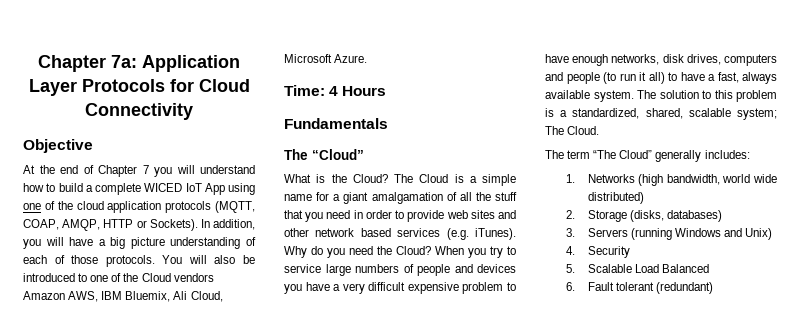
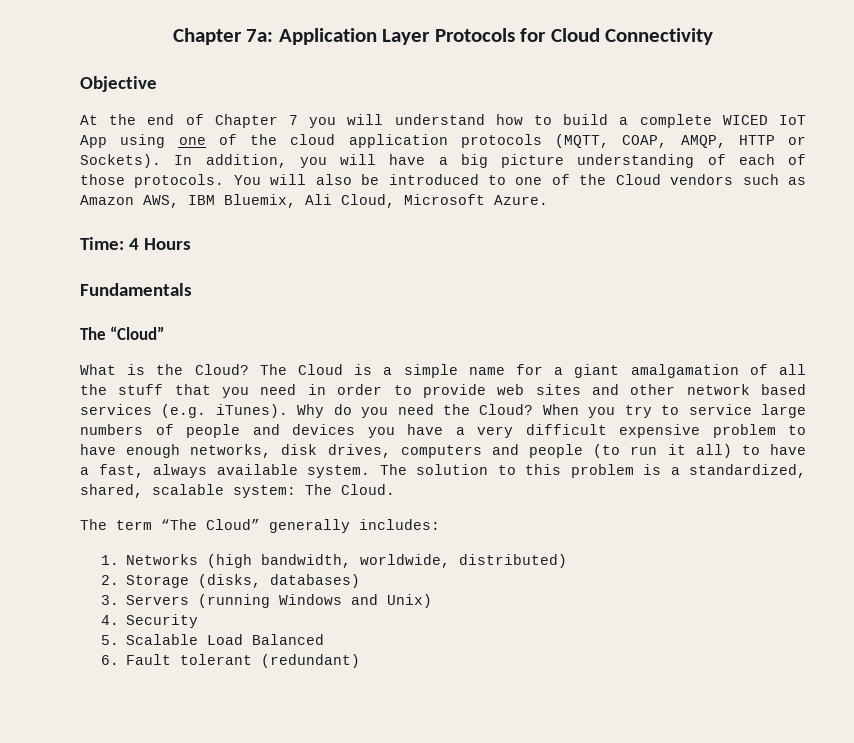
- You will also be introduced to one of the Cloud vendors Amazon AWS, IBM Bluemix, Ali Cloud, Microsoft Azure.
+ You will also be introduced to one of the Cloud vendors such as Amazon AWS, IBM Bluemix, Ali Cloud, Microsoft Azure.
- The solution to this problem is a standardized, shared, scalable system; The Cloud.
+ The solution to this problem is a standardized, shared, scalable system: The Cloud.
- 1. Networks (high bandwidth, world wide distributed)
+ 1. Networks (high bandwidth, worldwide, distributed)

